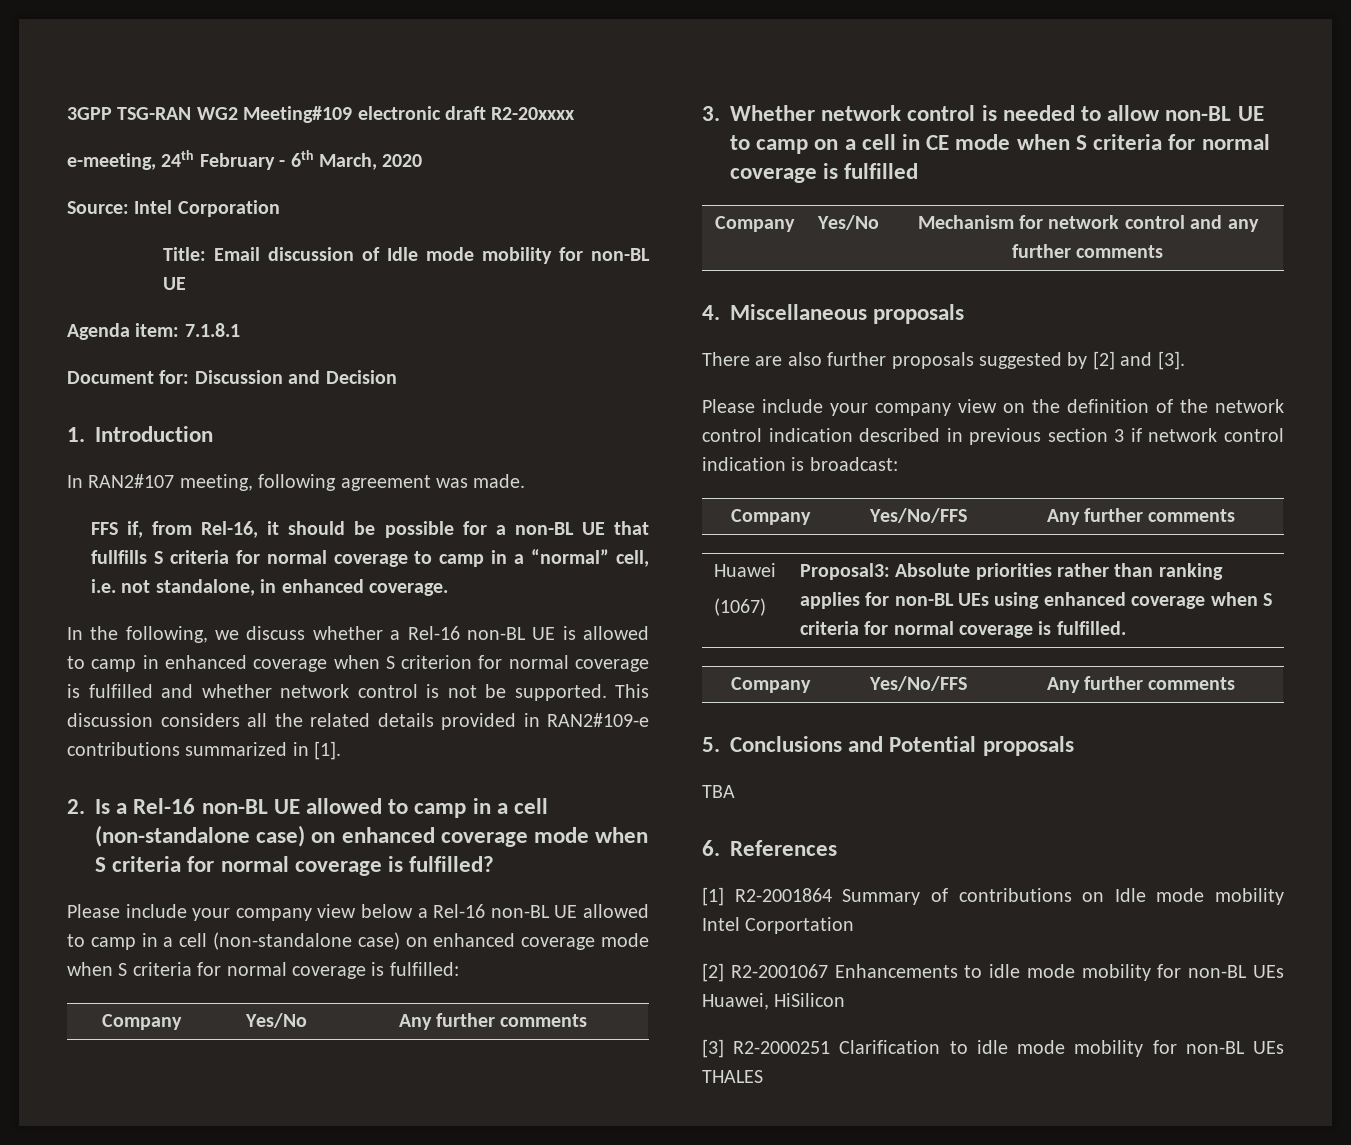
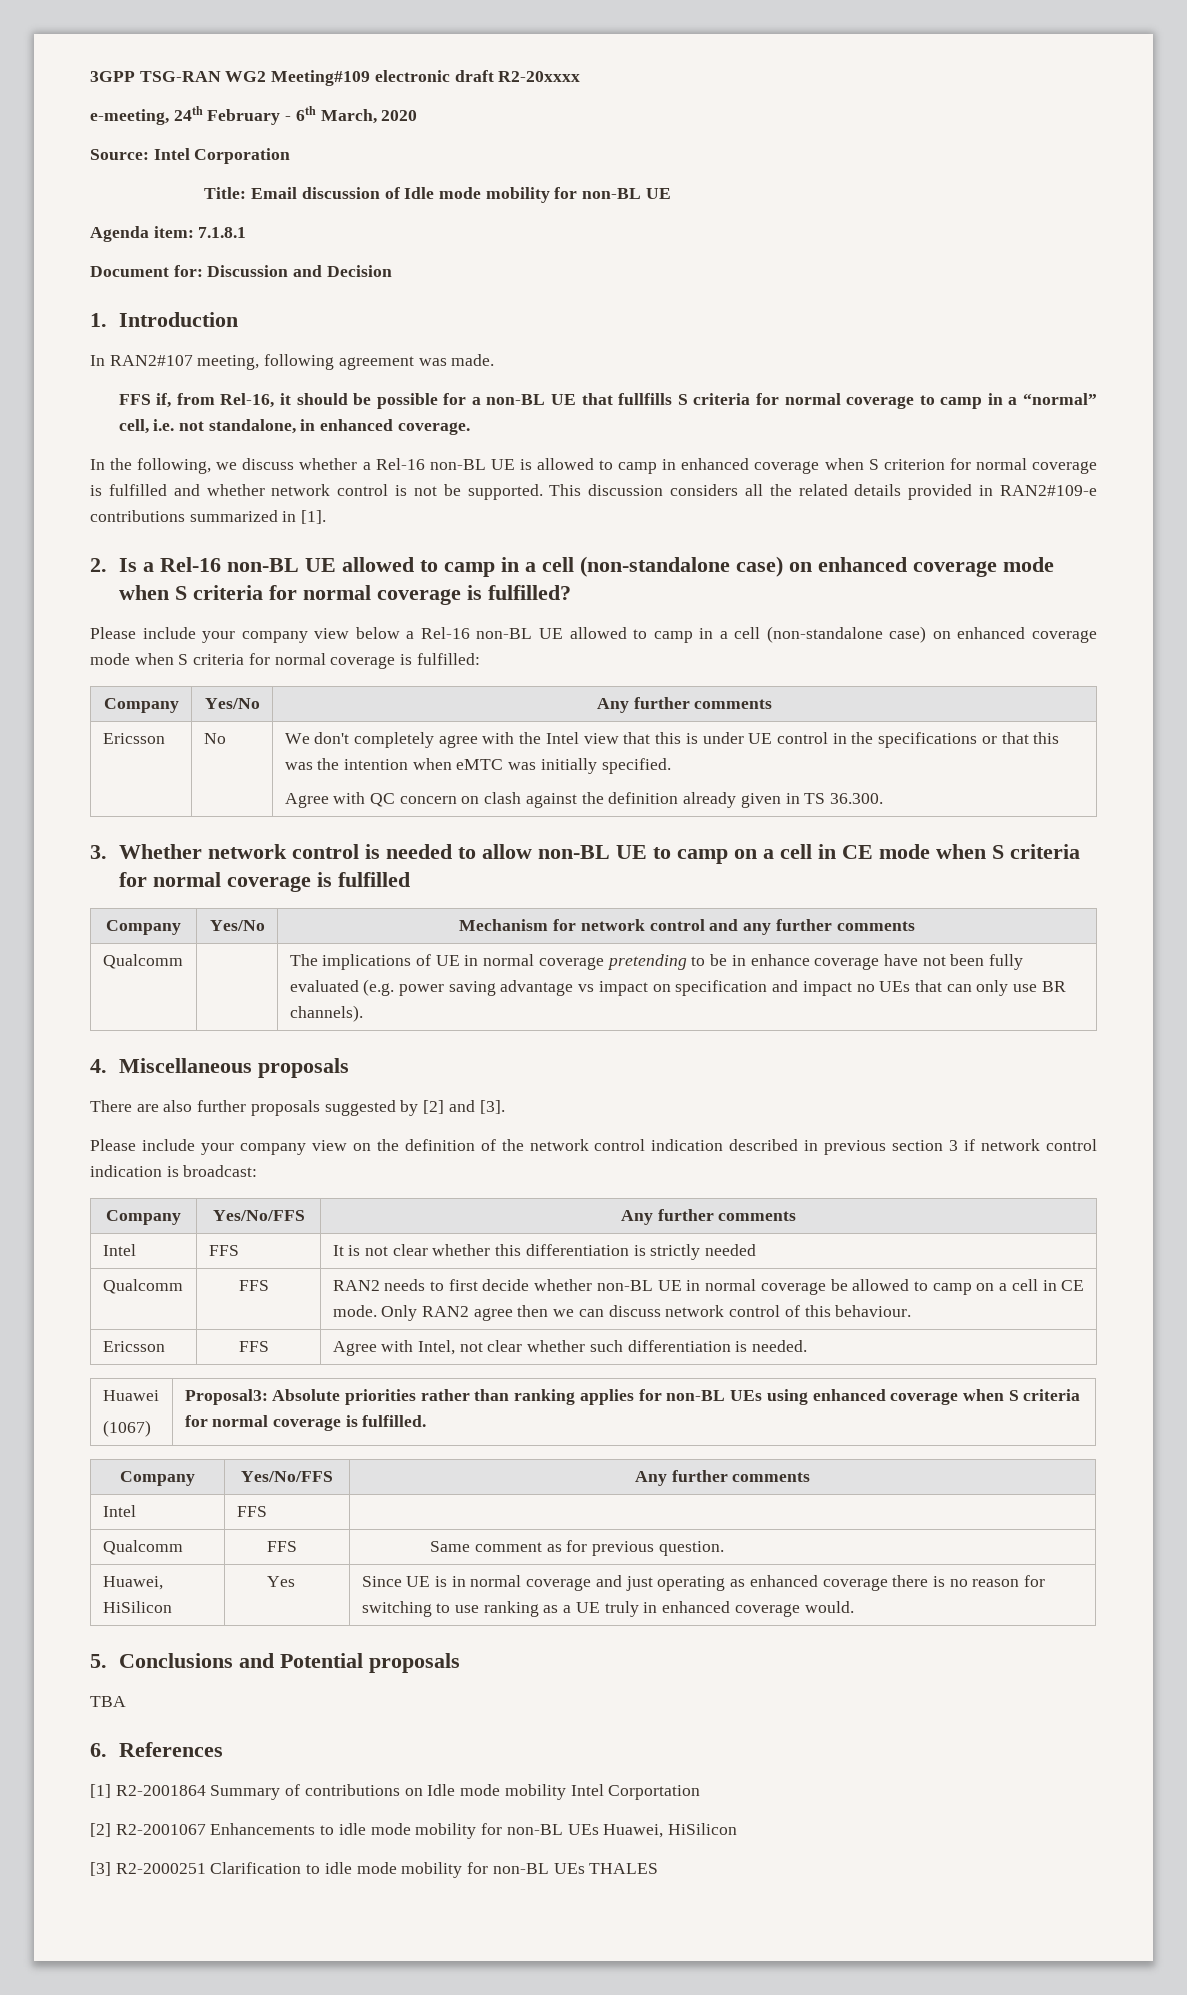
+ Ericsson | No | We don't completely agree with the Intel view that this is under UE control in the specifications or that this was the intention when eMTC was initially specified.
+ Agree with QC concern on clash against the definition already given in TS 36.300.
+ Qualcomm | | The implications of UE in normal coverage pretending to be in enhance coverage have not been fully evaluated (e.g. power saving advantage vs impact on specification and impact no UEs that can only use BR channels).
+ Intel | FFS | It is not clear whether this differentiation is strictly needed
+ Qualcomm | FFS | RAN2 needs to first decide whether non-BL UE in normal coverage be allowed to camp on a cell in CE mode. Only RAN2 agree then we can discuss network control of this behaviour.
+ Ericsson | FFS | Agree with Intel, not clear whether such differentiation is needed.
  Huawei
  (1067) | Proposal3: Absolute priorities rather than ranking applies for non-BL UEs using enhanced coverage when S criteria for normal coverage is fulfilled.
  Company | Yes/No/FFS | Any further comments
+ Intel | FFS |
+ Qualcomm | FFS | Same comment as for previous question.
+ Huawei, HiSilicon | Yes | Since UE is in normal coverage and just operating as enhanced coverage there is no reason for switching to use ranking as a UE truly in enhanced coverage would.

